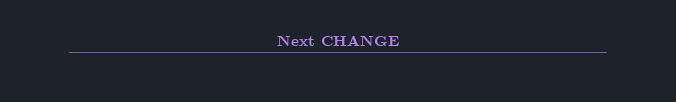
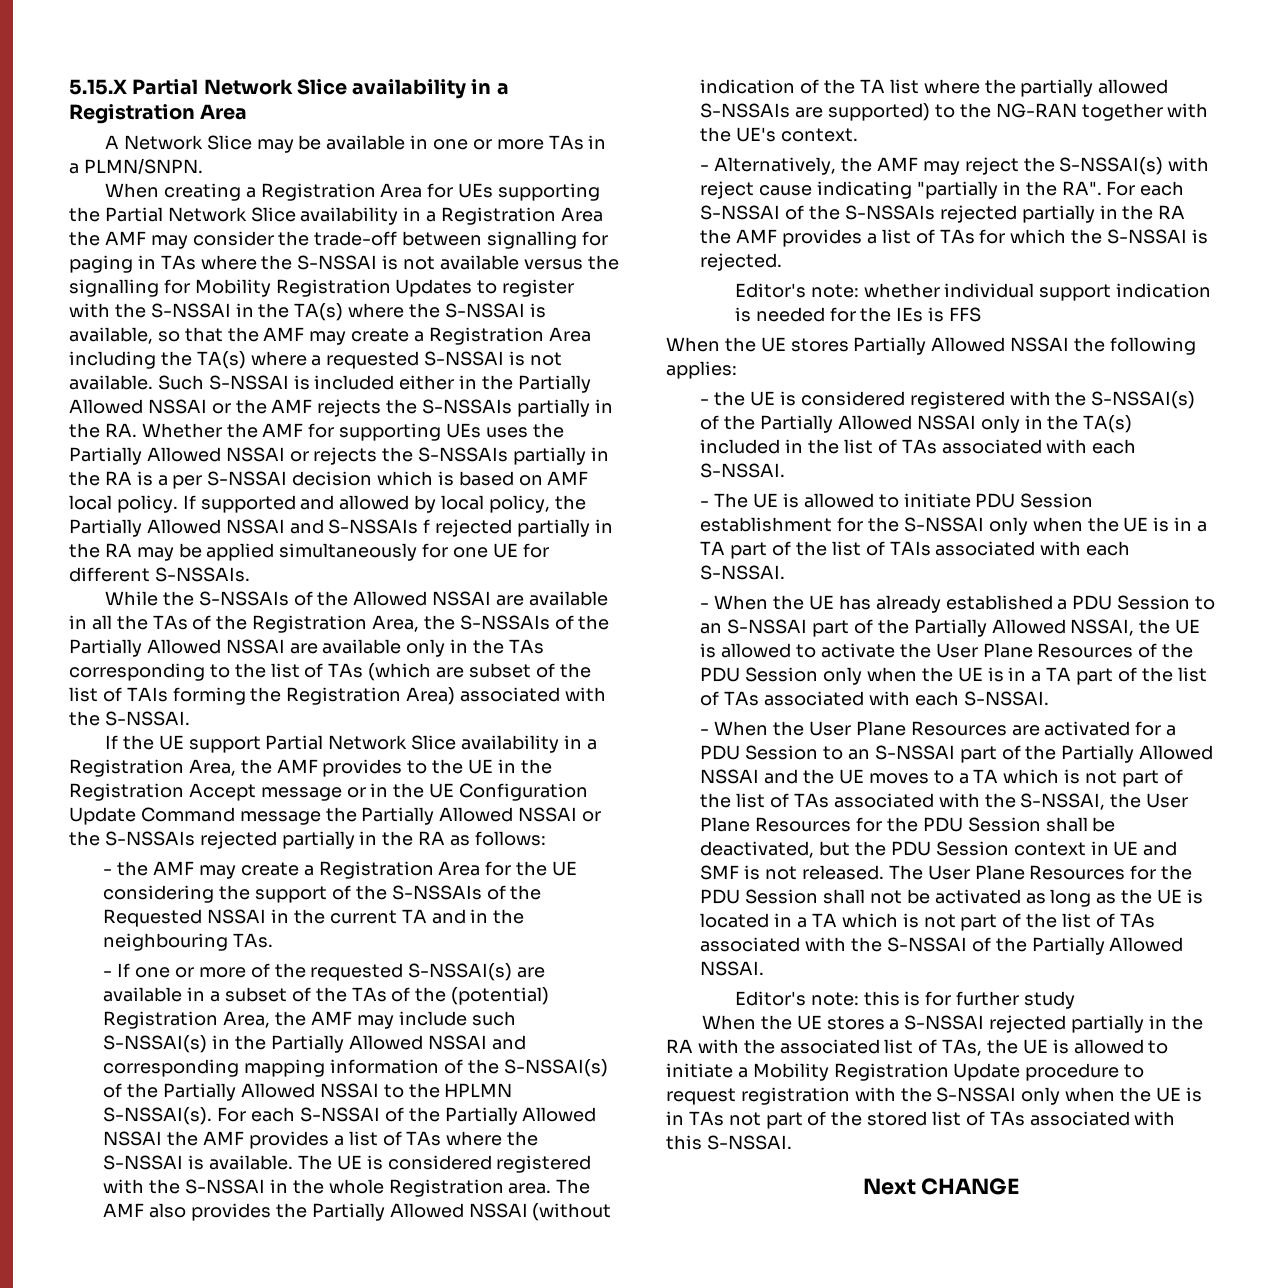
+ 5.15.X Partial Network Slice availability in a Registration Area
+ A Network Slice may be available in one or more TAs in a PLMN/SNPN.
+ When creating a Registration Area for UEs supporting the Partial Network Slice availability in a Registration Area the AMF may consider the trade-off between signalling for paging in TAs where the S-NSSAI is not available versus the signalling for Mobility Registration Updates to register with the S-NSSAI in the TA(s) where the S-NSSAI is available, so that the AMF may create a Registration Area including the TA(s) where a requested S-NSSAI is not available. Such S-NSSAI is included either in the Partially Allowed NSSAI or the AMF rejects the S-NSSAIs partially in the RA. Whether the AMF for supporting UEs uses the Partially Allowed NSSAI or rejects the S-NSSAIs partially in the RA is a per S-NSSAI decision which is based on AMF local policy. If supported and allowed by local policy, the Partially Allowed NSSAI and S-NSSAIs f rejected partially in the RA may be applied simultaneously for one UE for different S-NSSAIs.
+ While the S-NSSAIs of the Allowed NSSAI are available in all the TAs of the Registration Area, the S-NSSAIs of the Partially Allowed NSSAI are available only in the TAs corresponding to the list of TAs (which are subset of the list of TAIs forming the Registration Area) associated with the S-NSSAI.
+ If the UE support Partial Network Slice availability in a Registration Area, the AMF provides to the UE in the Registration Accept message or in the UE Configuration Update Command message the Partially Allowed NSSAI or the S-NSSAIs rejected partially in the RA as follows:
+ - the AMF may create a Registration Area for the UE considering the support of the S-NSSAIs of the Requested NSSAI in the current TA and in the neighbouring TAs.
+ - If one or more of the requested S-NSSAI(s) are available in a subset of the TAs of the (potential) Registration Area, the AMF may include such S-NSSAI(s) in the Partially Allowed NSSAI and corresponding mapping information of the S-NSSAI(s) of the Partially Allowed NSSAI to the HPLMN S-NSSAI(s). For each S-NSSAI of the Partially Allowed NSSAI the AMF provides a list of TAs where the S-NSSAI is available. The UE is considered registered with the S-NSSAI in the whole Registration area. The AMF also provides the Partially Allowed NSSAI (without indication of the TA list where the partially allowed S-NSSAIs are supported) to the NG-RAN together with the UE's context.
+ - Alternatively, the AMF may reject the S-NSSAI(s) with reject cause indicating "partially in the RA". For each S-NSSAI of the S-NSSAIs rejected partially in the RA the AMF provides a list of TAs for which the S-NSSAI is rejected.
+ Editor's note: whether individual support indication is needed for the IEs is FFS
+ When the UE stores Partially Allowed NSSAI the following applies:
+ - the UE is considered registered with the S-NSSAI(s) of the Partially Allowed NSSAI only in the TA(s) included in the list of TAs associated with each S-NSSAI.
+ - The UE is allowed to initiate PDU Session establishment for the S-NSSAI only when the UE is in a TA part of the list of TAIs associated with each S-NSSAI.
+ - When the UE has already established a PDU Session to an S-NSSAI part of the Partially Allowed NSSAI, the UE is allowed to activate the User Plane Resources of the PDU Session only when the UE is in a TA part of the list of TAs associated with each S-NSSAI.
+ - When the User Plane Resources are activated for a PDU Session to an S-NSSAI part of the Partially Allowed NSSAI and the UE moves to a TA which is not part of the list of TAs associated with the S-NSSAI, the User Plane Resources for the PDU Session shall be deactivated, but the PDU Session context in UE and SMF is not released. The User Plane Resources for the PDU Session shall not be activated as long as the UE is located in a TA which is not part of the list of TAs associated with the S-NSSAI of the Partially Allowed NSSAI.
+ Editor's note: this is for further study
+ When the UE stores a S-NSSAI rejected partially in the RA with the associated list of TAs, the UE is allowed to initiate a Mobility Registration Update procedure to request registration with the S-NSSAI only when the UE is in TAs not part of the stored list of TAs associated with this S-NSSAI.

